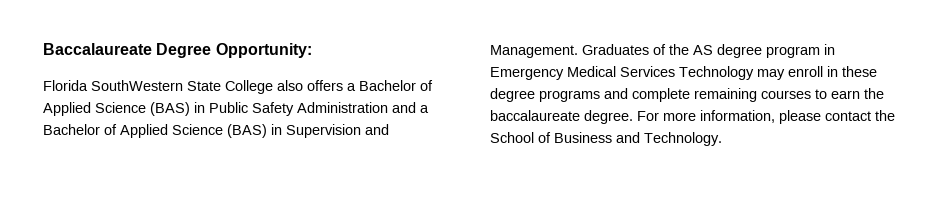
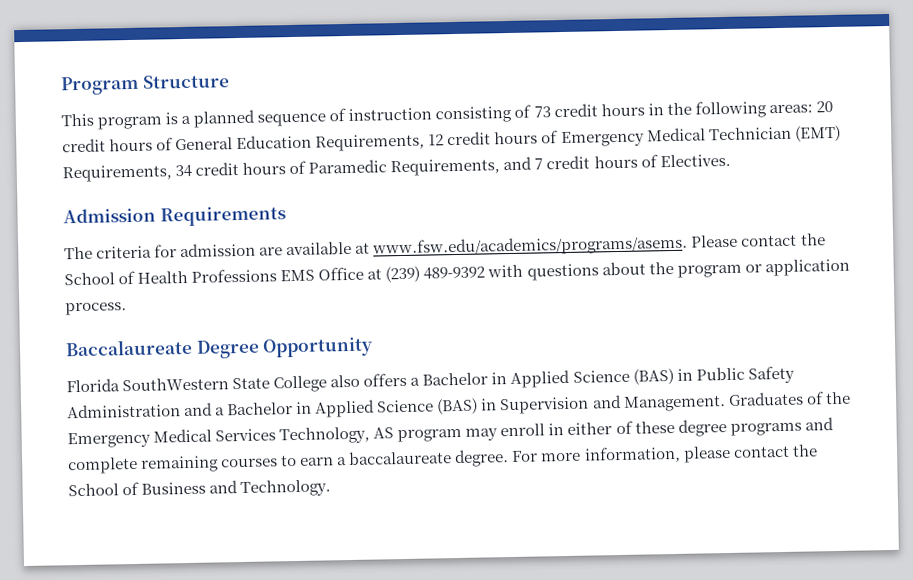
+ Program Structure
+ This program is a planned sequence of instruction consisting of 73 credit hours in the following areas: 20 credit hours of General Education Requirements, 12 credit hours of Emergency Medical Technician (EMT) Requirements, 34 credit hours of Paramedic Requirements, and 7 credit hours of Electives.
+ Admission Requirements
+ The criteria for admission are available at www.fsw.edu/academics/programs/asems. Please contact the School of Health Professions EMS Office at (239) 489-9392 with questions about the program or application process.
- Baccalaureate Degree Opportunity:
+ Baccalaureate Degree Opportunity
- Florida SouthWestern State College also offers a Bachelor of Applied Science (BAS) in Public Safety Administration and a Bachelor of Applied Science (BAS) in Supervision and Management.
+ Florida SouthWestern State College also offers a Bachelor in Applied Science (BAS) in Public Safety Administration and a Bachelor in Applied Science (BAS) in Supervision and Management.
- Graduates of the AS degree program in Emergency Medical Services Technology may enroll in these degree programs and complete remaining courses to earn the baccalaureate degree.
+ Graduates of the Emergency Medical Services Technology, AS program may enroll in either of these degree programs and complete remaining courses to earn a baccalaureate degree.

